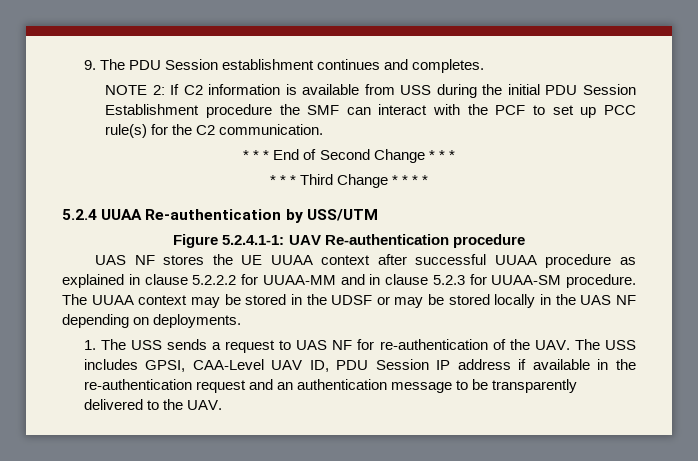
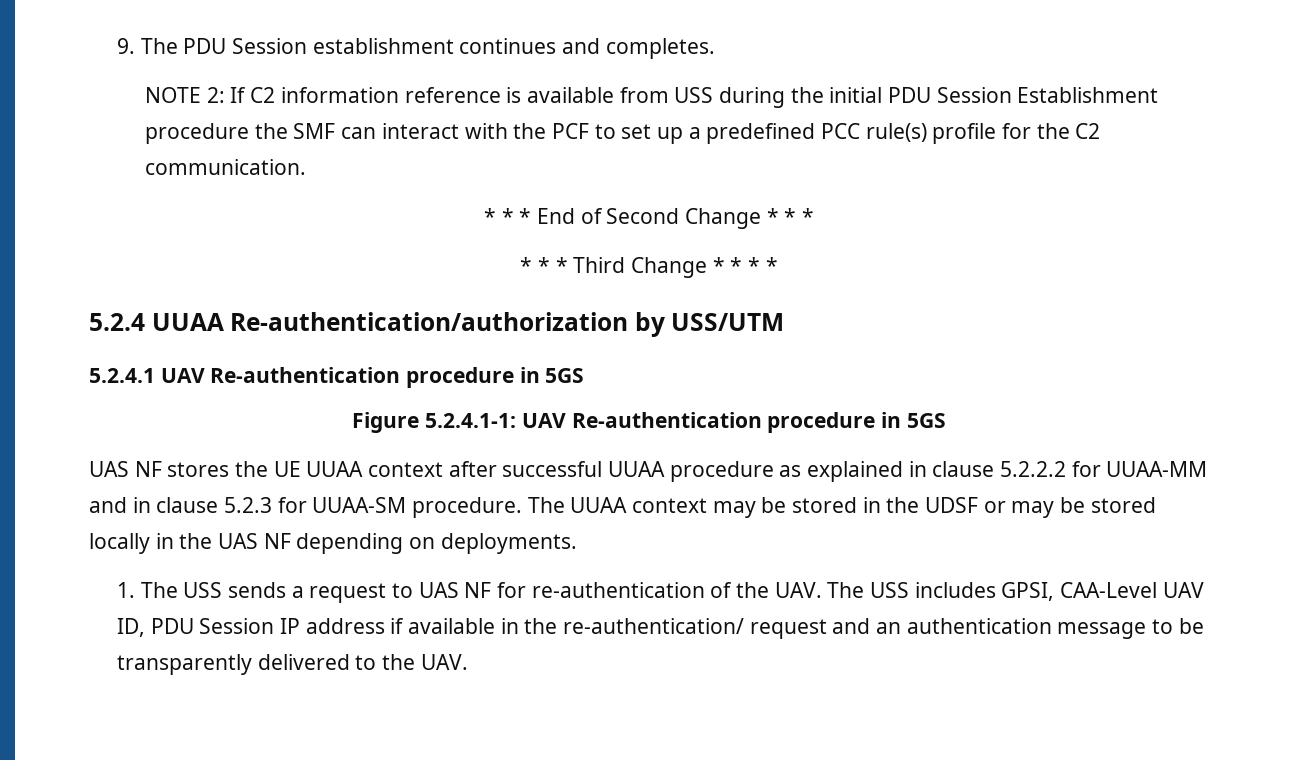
- NOTE 2: If C2 information is available from USS during the initial PDU Session Establishment procedure the SMF can interact with the PCF to set up PCC rule(s) for the C2 communication.
+ NOTE 2: If C2 information reference is available from USS during the initial PDU Session Establishment procedure the SMF can interact with the PCF to set up a predefined PCC rule(s) profile for the C2 communication.
- 5.2.4 UUAA Re-authentication by USS/UTM
+ 5.2.4 UUAA Re-authentication/authorization by USS/UTM
+ 5.2.4.1 UAV Re-authentication procedure in 5GS
- Figure 5.2.4.1-1: UAV Re-authentication procedure
+ Figure 5.2.4.1-1: UAV Re-authentication procedure in 5GS
- 1. The USS sends a request to UAS NF for re-authentication of the UAV. The USS includes GPSI, CAA-Level UAV ID, PDU Session IP address if available in the re-authentication request and an authentication message to be transparently delivered to the UAV.
+ 1. The USS sends a request to UAS NF for re-authentication of the UAV. The USS includes GPSI, CAA-Level UAV ID, PDU Session IP address if available in the re-authentication/ request and an authentication message to be transparently delivered to the UAV.

